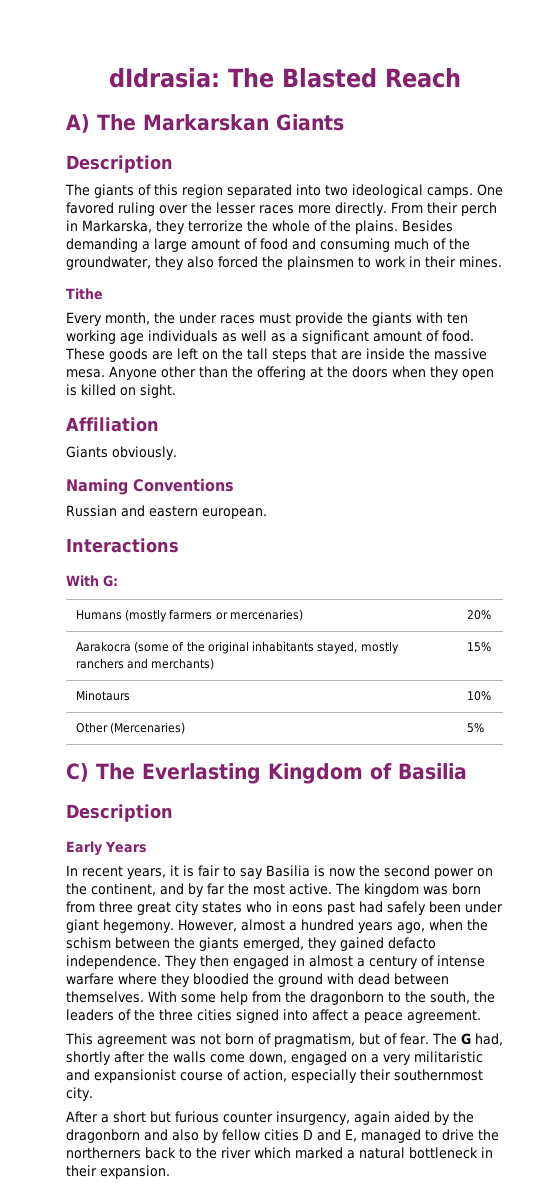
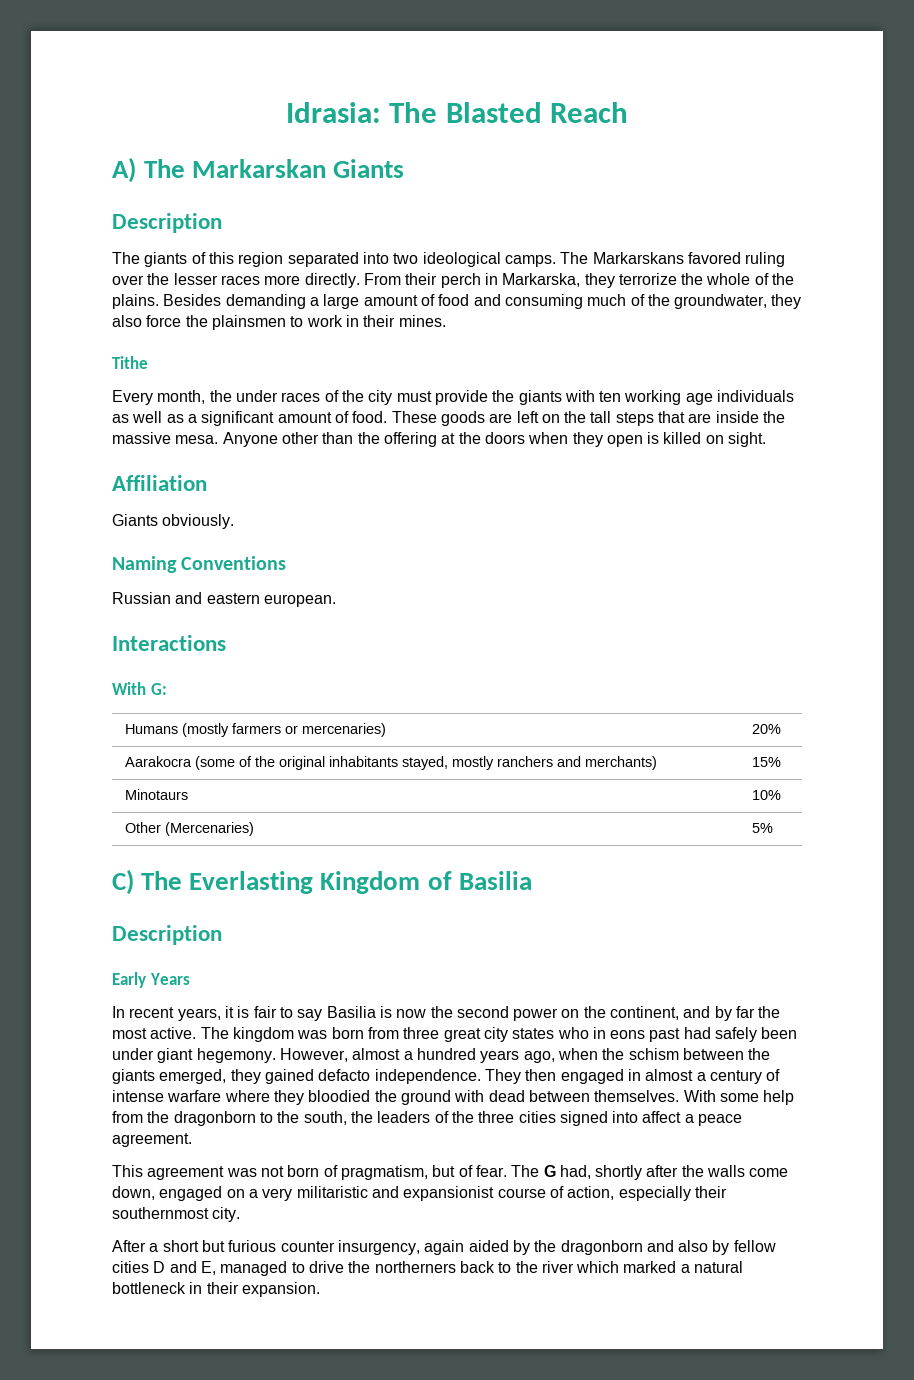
- dIdrasia: The Blasted Reach
+ Idrasia: The Blasted Reach
- One favored ruling over the lesser races more directly.
+ The Markarskans favored ruling over the lesser races more directly.
- Besides demanding a large amount of food and consuming much of the groundwater, they also forced the plainsmen to work in their mines.
+ Besides demanding a large amount of food and consuming much of the groundwater, they also force the plainsmen to work in their mines.
- Every month, the under races must provide the giants with ten working age individuals as well as a significant amount of food.
+ Every month, the under races of the city must provide the giants with ten working age individuals as well as a significant amount of food.

